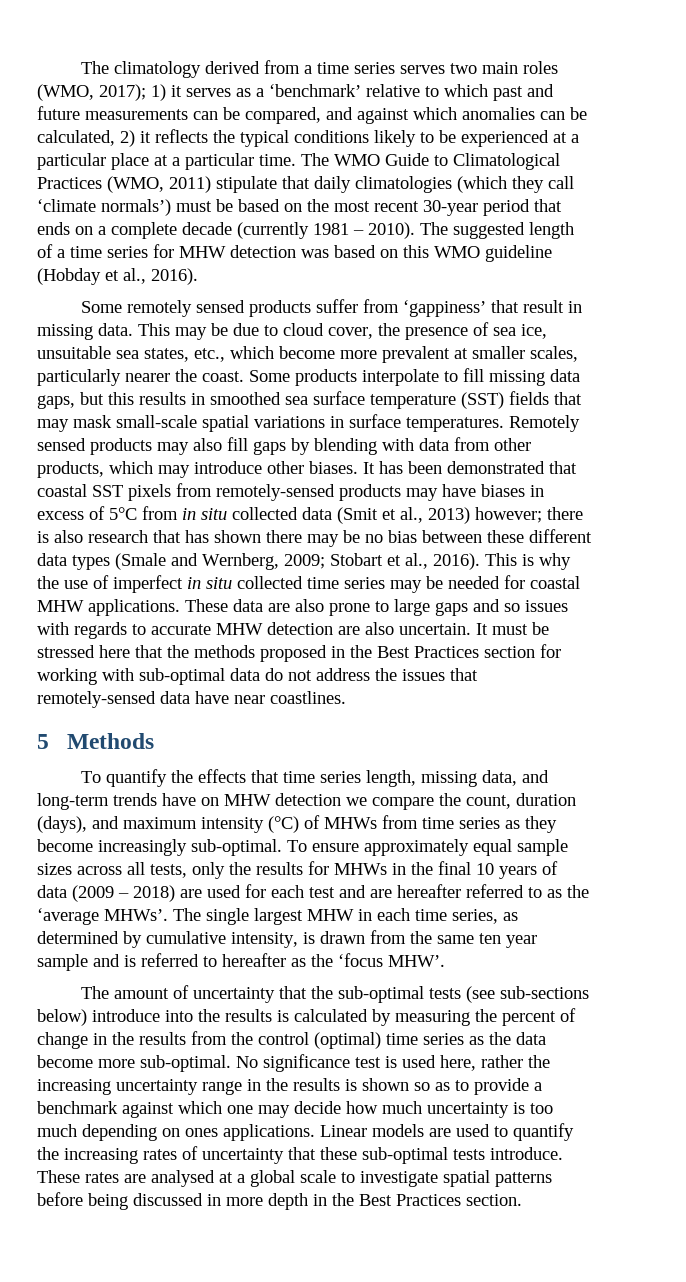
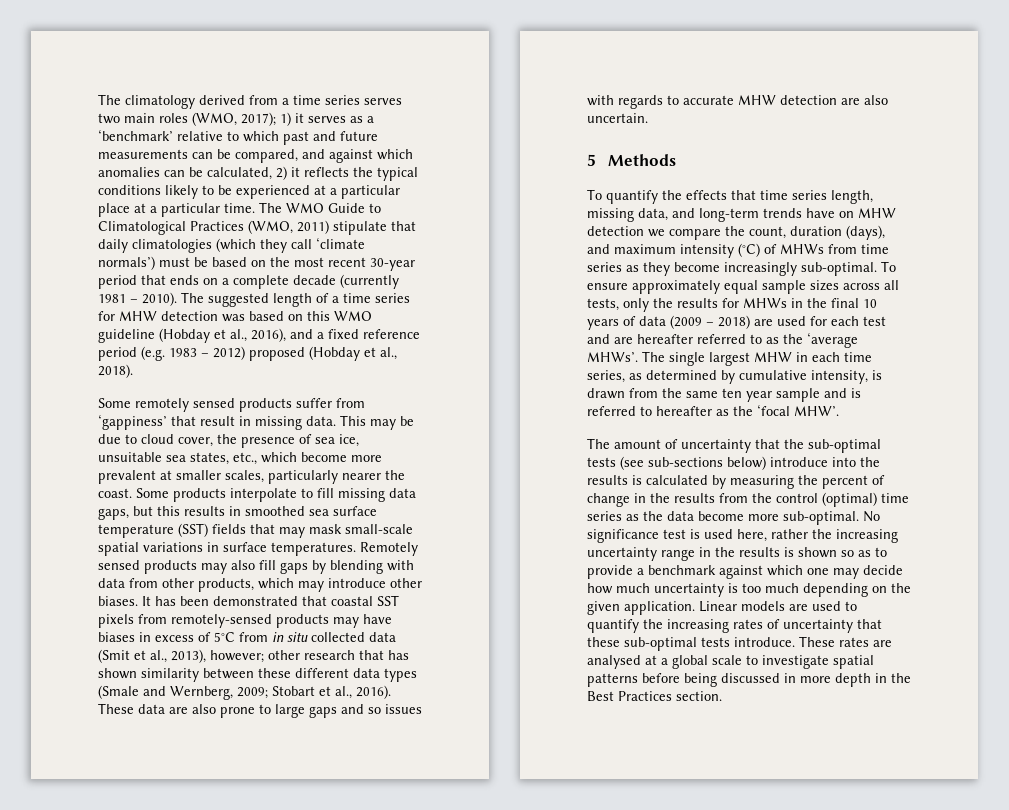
- The suggested length of a time series for MHW detection was based on this WMO guideline (Hobday et al., 2016).
+ The suggested length of a time series for MHW detection was based on this WMO guideline (Hobday et al., 2016), and a fixed reference period (e.g. 1983 – 2012) proposed (Hobday et al., 2018).
- It has been demonstrated that coastal SST pixels from remotely-sensed products may have biases in excess of 5°C from in situ collected data (Smit et al., 2013) however; there is also research that has shown there may be no bias between these different data types (Smale and Wernberg, 2009; Stobart et al., 2016).
+ It has been demonstrated that coastal SST pixels from remotely-sensed products may have biases in excess of 5°C from in situ collected data (Smit et al., 2013), however; other research that has shown similarity between these different data types (Smale and Wernberg, 2009; Stobart et al., 2016).
- This is why the use of imperfect in situ collected time series may be needed for coastal MHW applications.
- It must be stressed here that the methods proposed in the Best Practices section for working with sub-optimal data do not address the issues that remotely-sensed data have near coastlines.
- The single largest MHW in each time series, as determined by cumulative intensity, is drawn from the same ten year sample and is referred to hereafter as the ‘focus MHW’.
+ The single largest MHW in each time series, as determined by cumulative intensity, is drawn from the same ten year sample and is referred to hereafter as the ‘focal MHW’.
- No significance test is used here, rather the increasing uncertainty range in the results is shown so as to provide a benchmark against which one may decide how much uncertainty is too much depending on ones applications.
+ No significance test is used here, rather the increasing uncertainty range in the results is shown so as to provide a benchmark against which one may decide how much uncertainty is too much depending on the given application.

